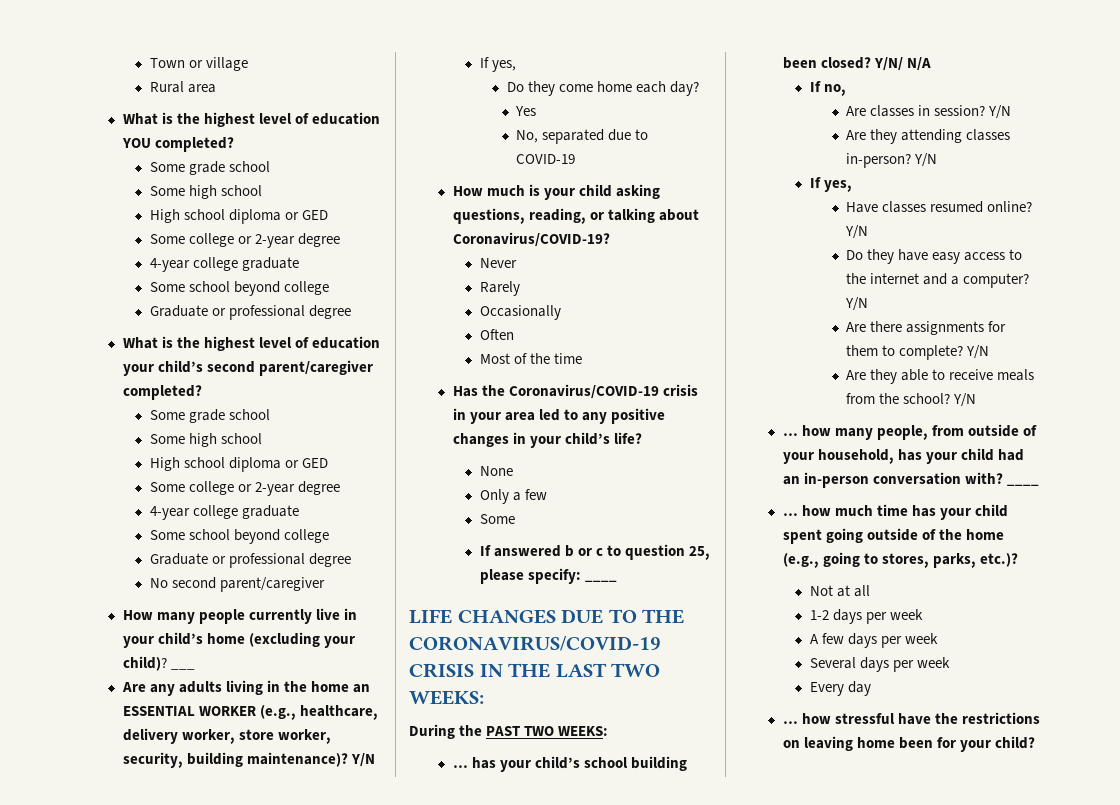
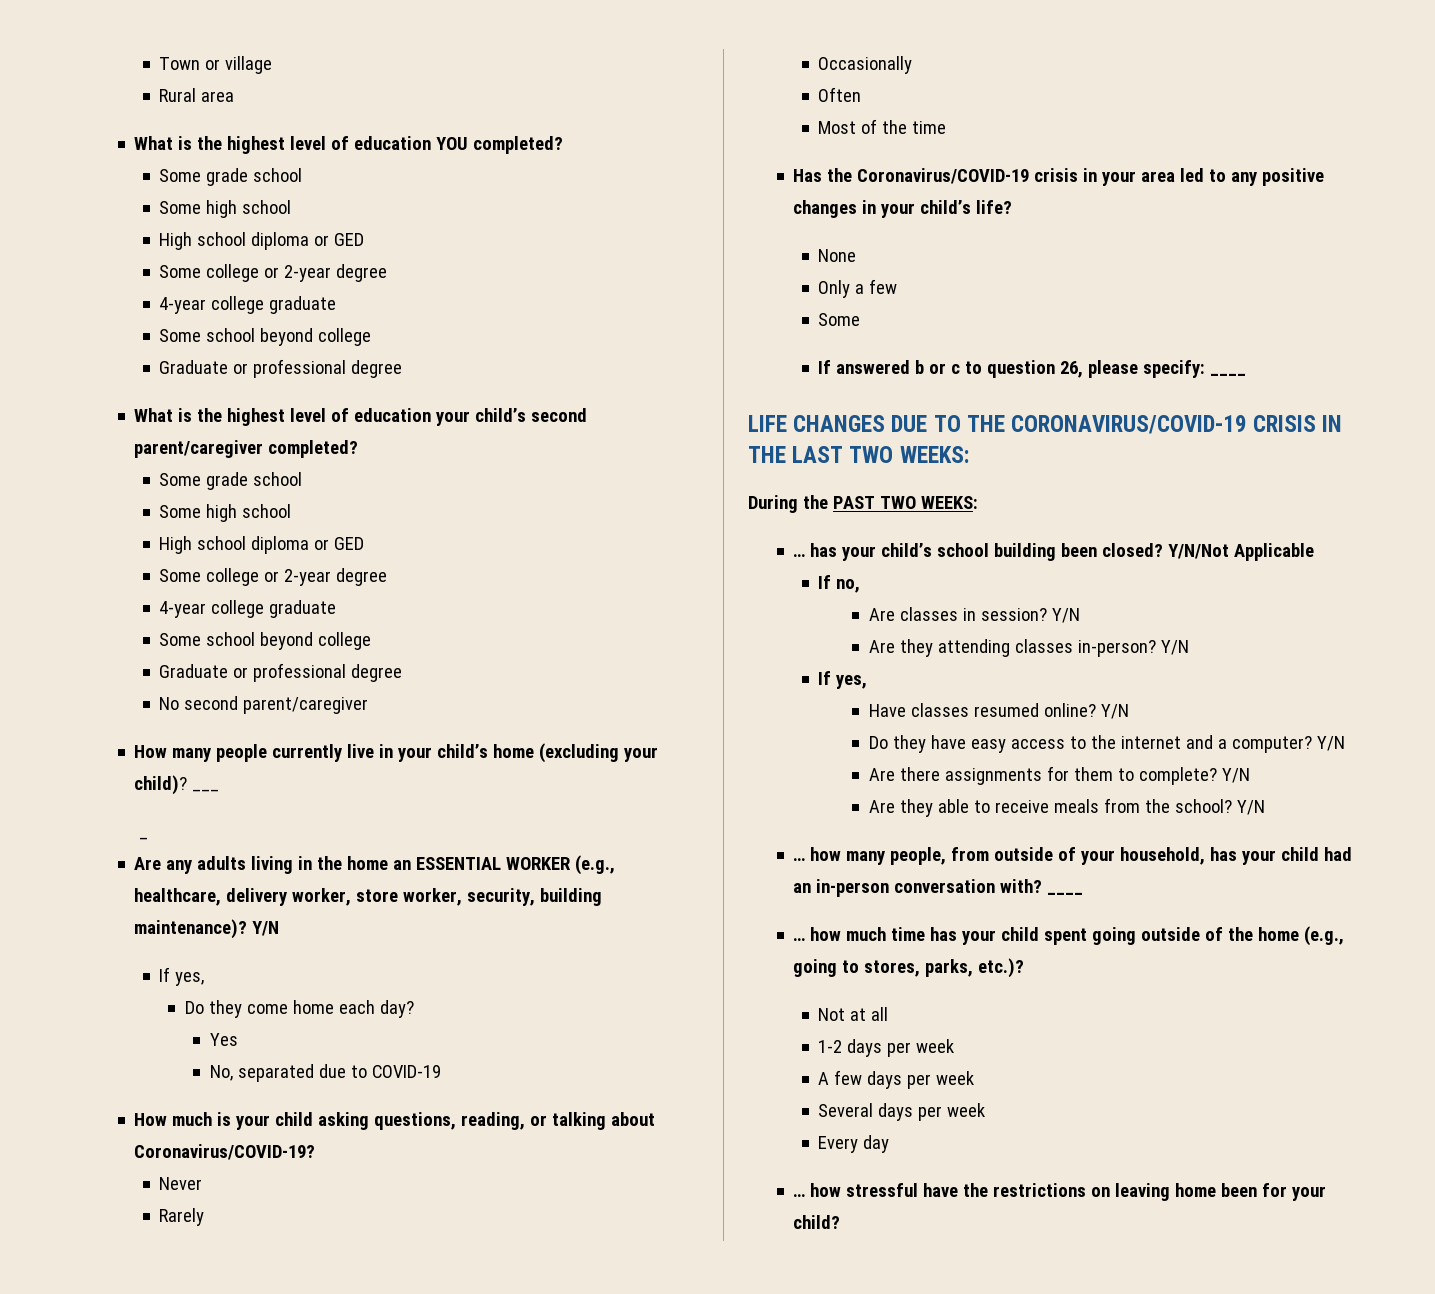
+ _
- If answered b or c to question 25, please specify: ____
+ If answered b or c to question 26, please specify: ____
- Y/N/ N/A
+ Y/N/Not Applicable

